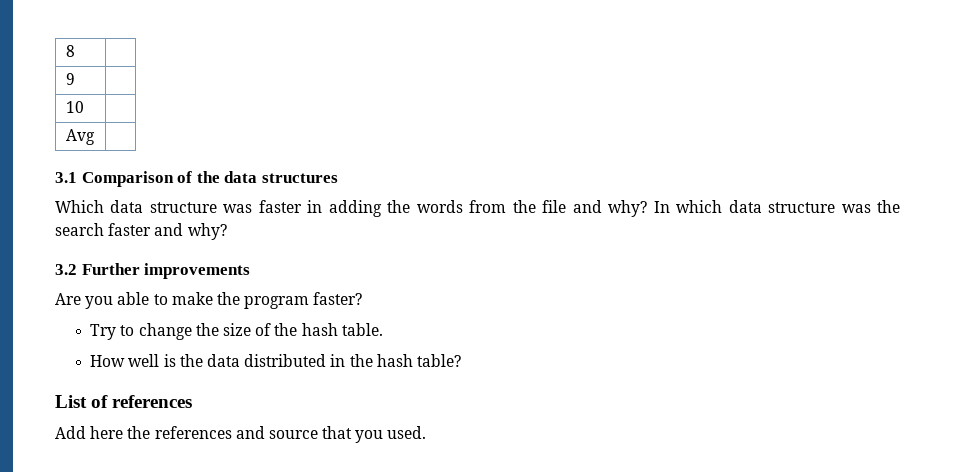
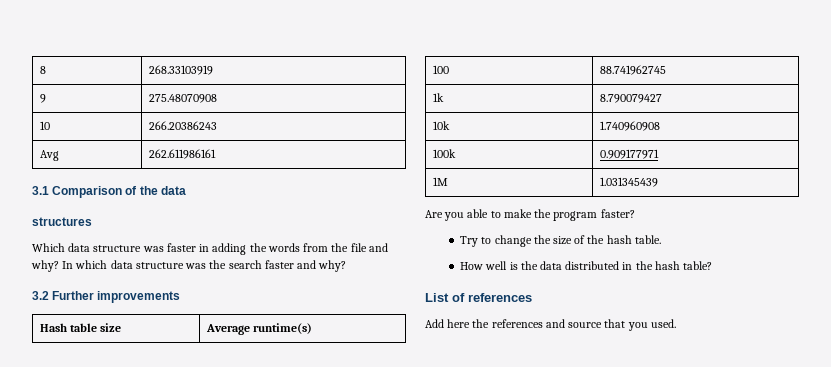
- 8 |
+ 8 | 268.33103919
- 9 |
+ 9 | 275.48070908
- 10 |
+ 10 | 266.20386243
- Avg |
+ Avg | 262.611986161
- 3.1 Comparison of the data structures
+ 3.1 Comparison of the data
+ structures
+ Hash table size | Average runtime(s)
+ 100 | 88.741962745
+ 1k | 8.790079427
+ 10k | 1.740960908
+ 100k | 0.909177971
+ 1M | 1.031345439

